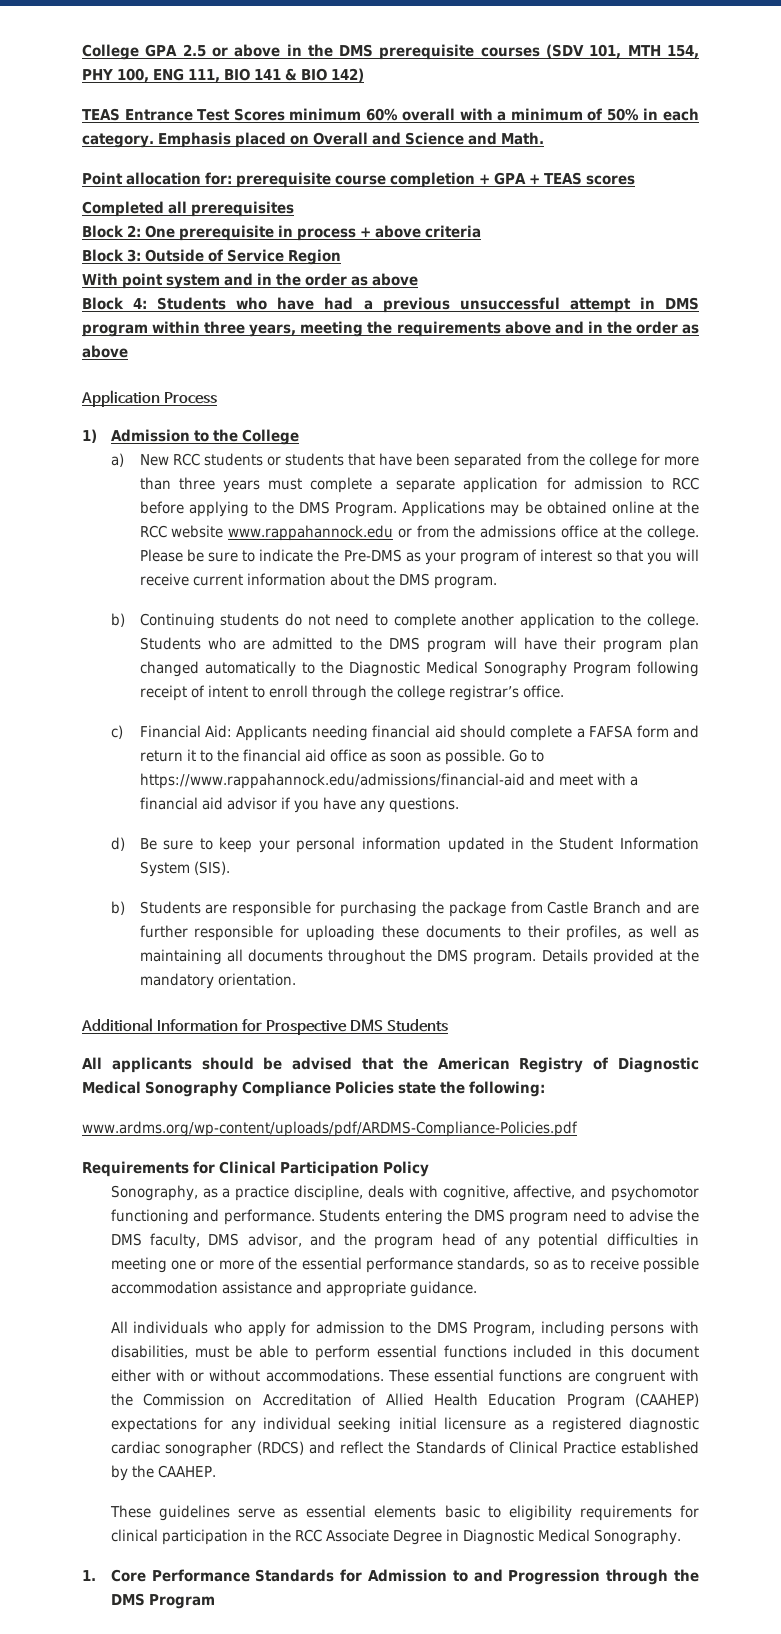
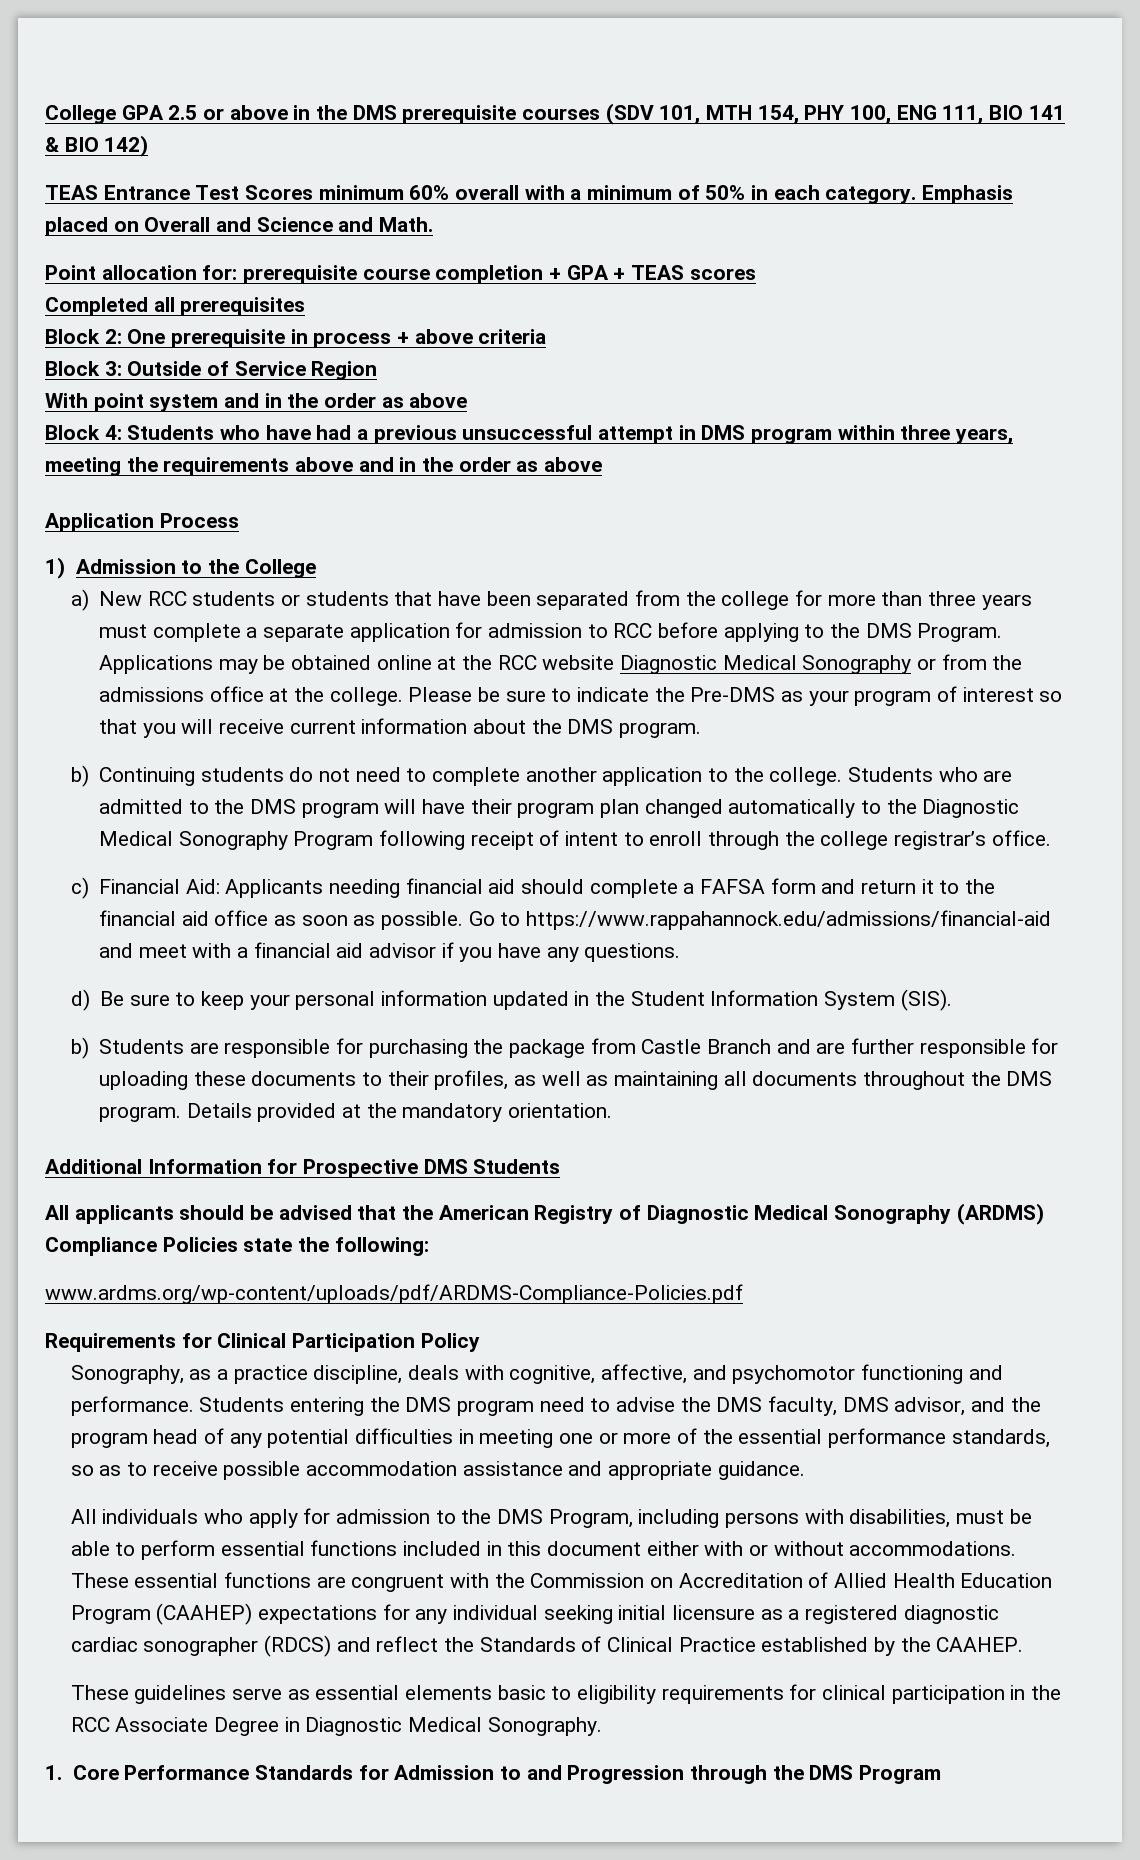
- Applications may be obtained online at the RCC website www.rappahannock.edu or from the admissions office at the college.
+ Applications may be obtained online at the RCC website Diagnostic Medical Sonography or from the admissions office at the college.
- All applicants should be advised that the American Registry of Diagnostic Medical Sonography Compliance Policies state the following:
+ All applicants should be advised that the American Registry of Diagnostic Medical Sonography (ARDMS) Compliance Policies state the following:

